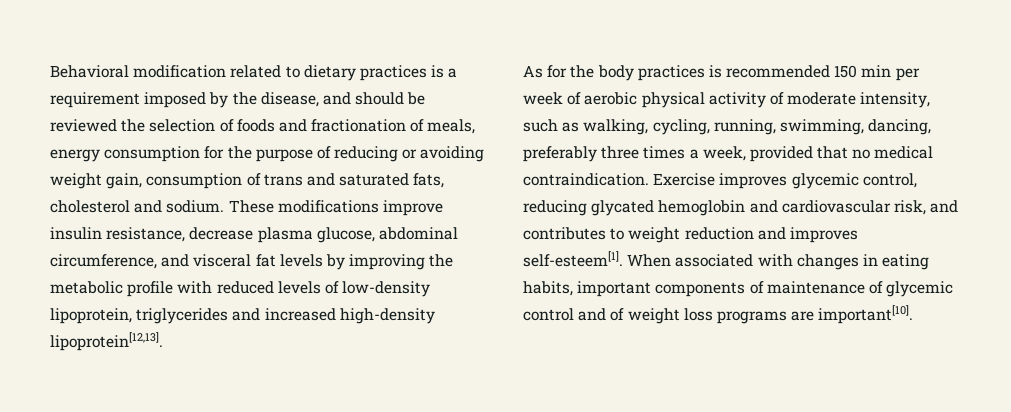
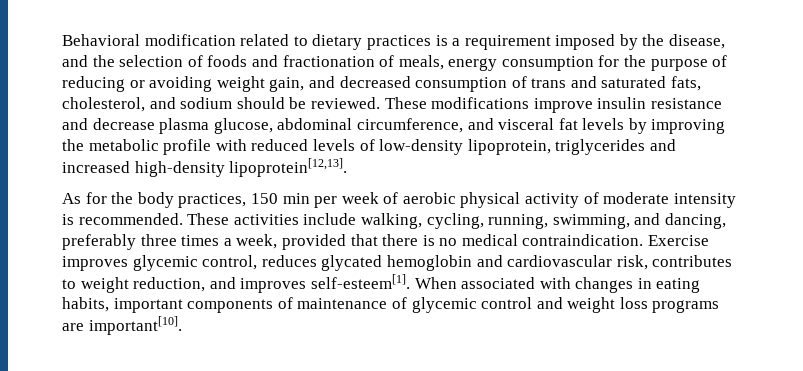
- Behavioral modification related to dietary practices is a requirement imposed by the disease, and should be reviewed the selection of foods and fractionation of meals, energy consumption for the purpose of reducing or avoiding weight gain, consumption of trans and saturated fats, cholesterol and sodium.
+ Behavioral modification related to dietary practices is a requirement imposed by the disease, and the selection of foods and fractionation of meals, energy consumption for the purpose of reducing or avoiding weight gain, and decreased consumption of trans and saturated fats, cholesterol, and sodium should be reviewed.
- These modifications improve insulin resistance, decrease plasma glucose, abdominal circumference, and visceral fat levels by improving the metabolic profile with reduced levels of low-density lipoprotein, triglycerides and increased high-density lipoprotein[12,13].
+ These modifications improve insulin resistance and decrease plasma glucose, abdominal circumference, and visceral fat levels by improving the metabolic profile with reduced levels of low-density lipoprotein, triglycerides and increased high-density lipoprotein[12,13].
- As for the body practices is recommended 150 min per week of aerobic physical activity of moderate intensity, such as walking, cycling, running, swimming, dancing, preferably three times a week, provided that no medical contraindication.
+ As for the body practices, 150 min per week of aerobic physical activity of moderate intensity is recommended. These activities include walking, cycling, running, swimming, and dancing, preferably three times a week, provided that there is no medical contraindication.
- Exercise improves glycemic control, reducing glycated hemoglobin and cardiovascular risk, and contributes to weight reduction and improves self-esteem[1].
+ Exercise improves glycemic control, reduces glycated hemoglobin and cardiovascular risk, contributes to weight reduction, and improves self-esteem[1].
- When associated with changes in eating habits, important components of maintenance of glycemic control and of weight loss programs are important[10].
+ When associated with changes in eating habits, important components of maintenance of glycemic control and weight loss programs are important[10].

